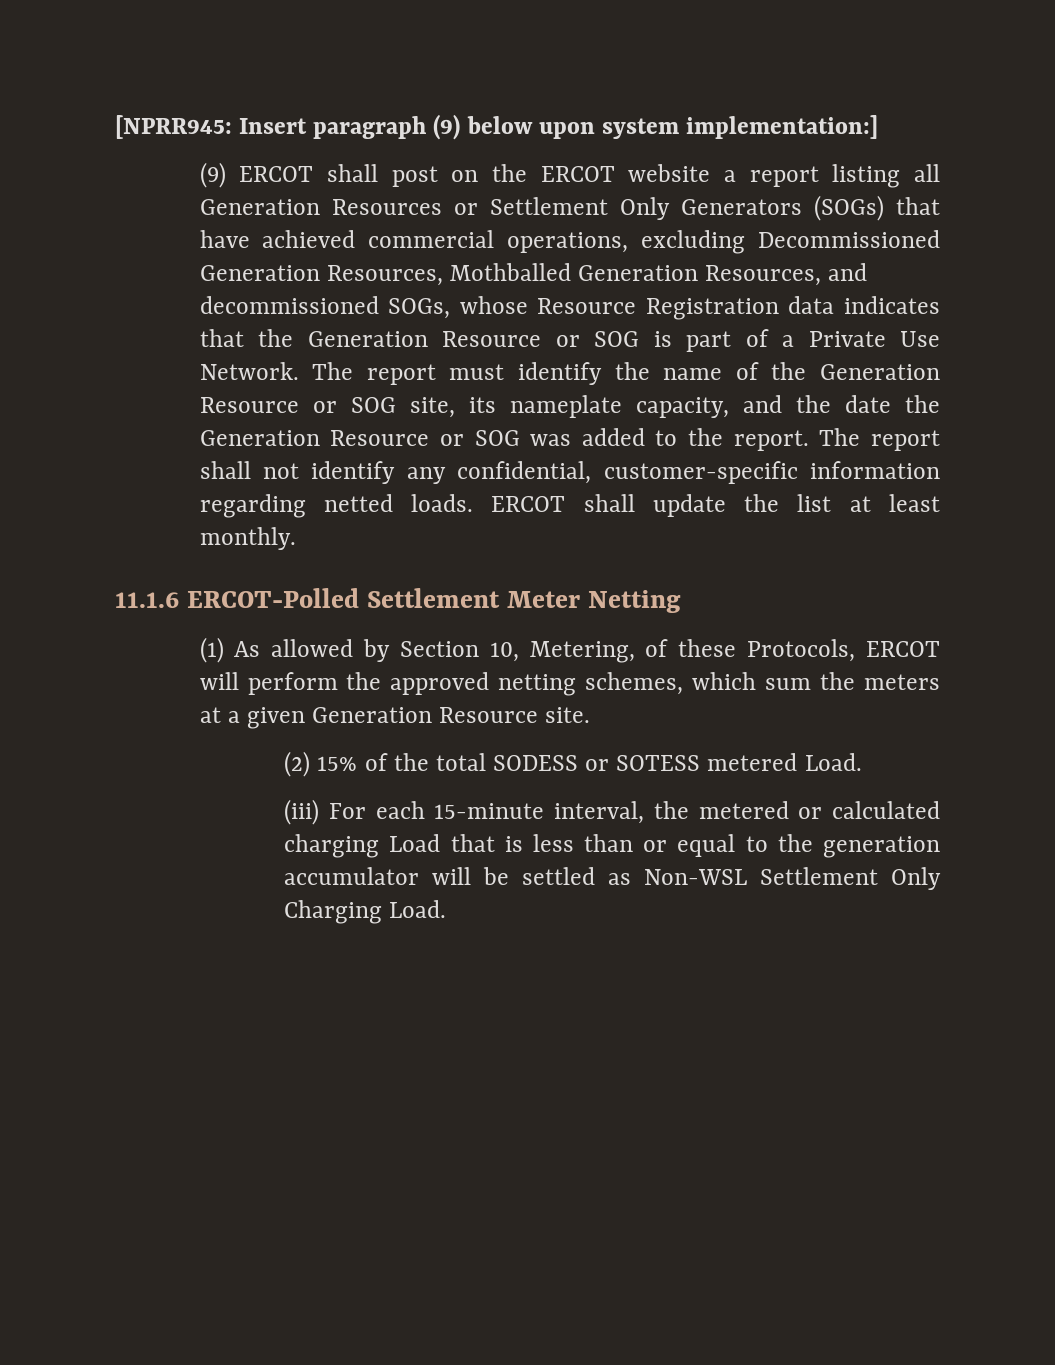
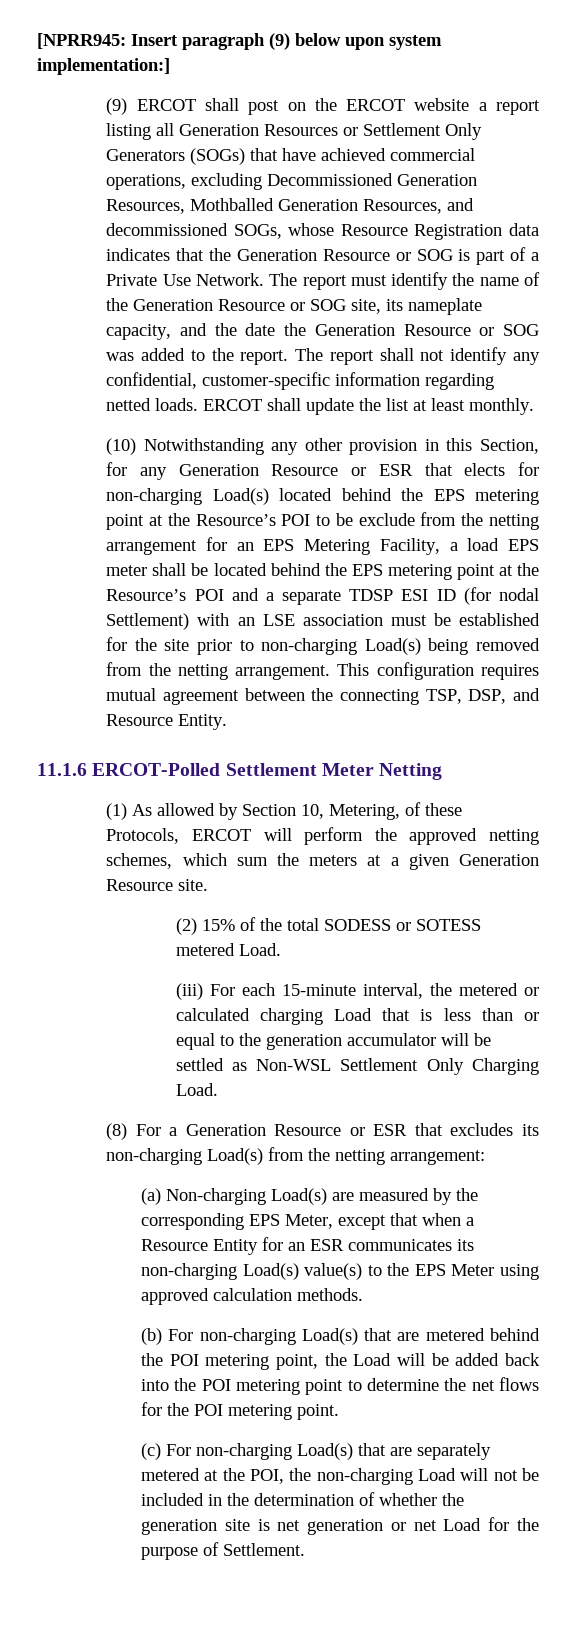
+ (10) Notwithstanding any other provision in this Section, for any Generation Resource or ESR that elects for non-charging Load(s) located behind the EPS metering point at the Resource’s POI to be exclude from the netting arrangement for an EPS Metering Facility, a load EPS meter shall be located behind the EPS metering point at the Resource’s POI and a separate TDSP ESI ID (for nodal Settlement) with an LSE association must be established for the site prior to non-charging Load(s) being removed from the netting arrangement. This configuration requires mutual agreement between the connecting TSP, DSP, and Resource Entity.
+ (8) For a Generation Resource or ESR that excludes its non-charging Load(s) from the netting arrangement:
+ (a) Non-charging Load(s) are measured by the corresponding EPS Meter, except that when a Resource Entity for an ESR communicates its non-charging Load(s) value(s) to the EPS Meter using approved calculation methods.
+ (b) For non-charging Load(s) that are metered behind the POI metering point, the Load will be added back into the POI metering point to determine the net flows for the POI metering point.
+ (c) For non-charging Load(s) that are separately metered at the POI, the non-charging Load will not be included in the determination of whether the generation site is net generation or net Load for the purpose of Settlement.

